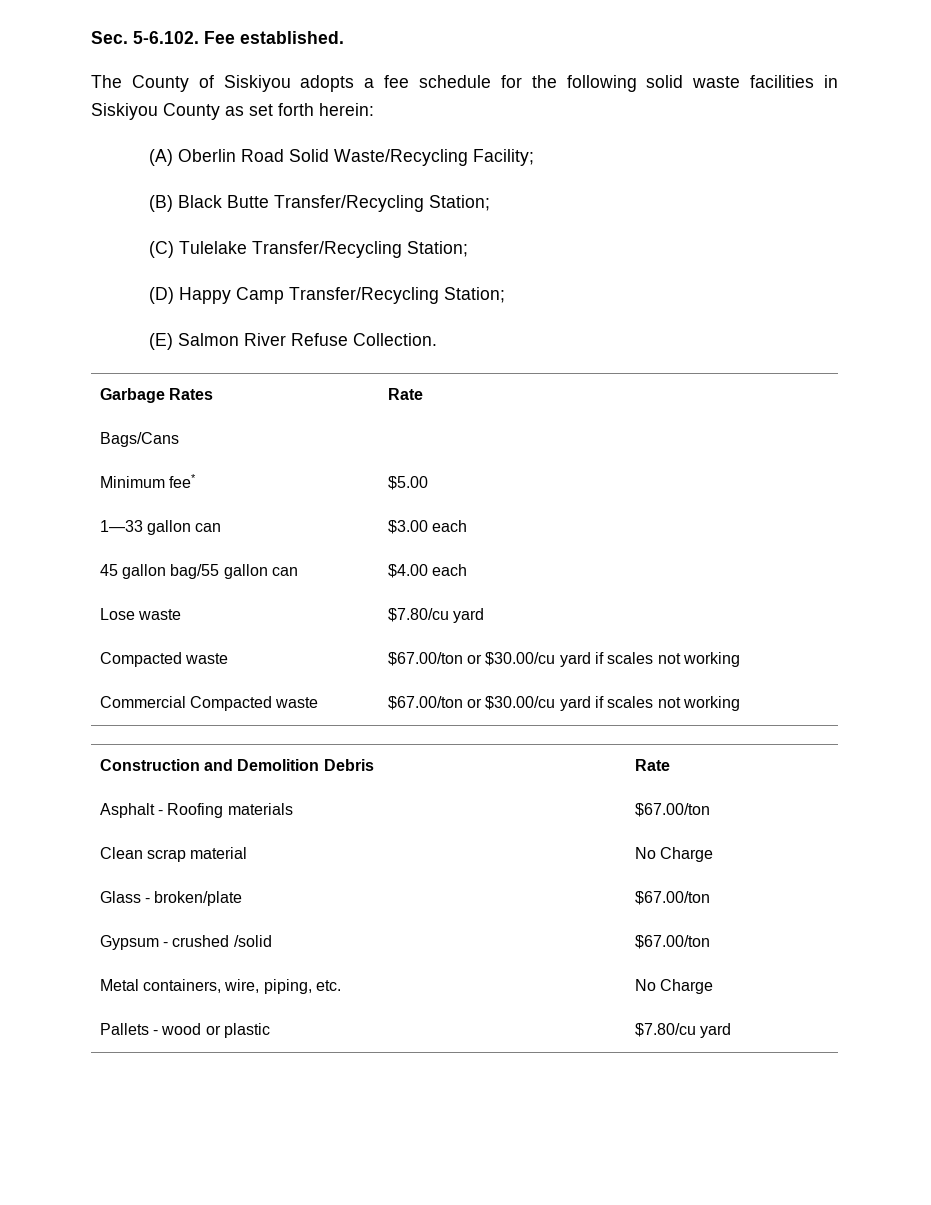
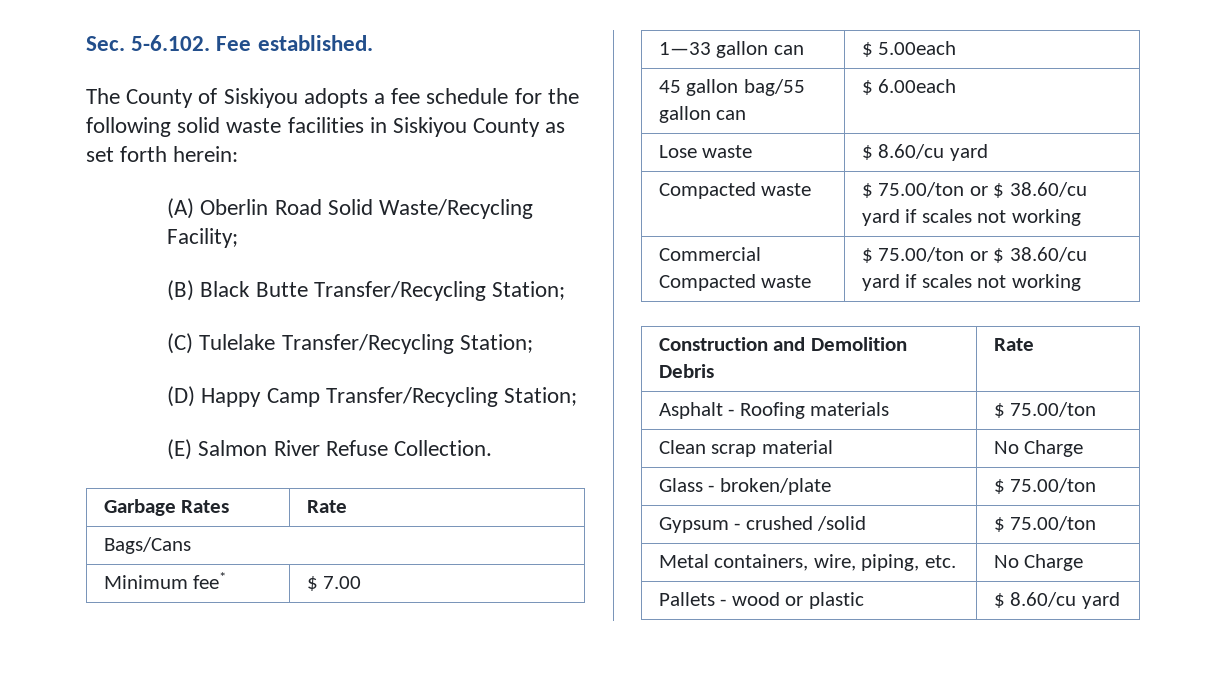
- Minimum fee* | $5.00
+ Minimum fee* | $ 7.00
- 1—33 gallon can | $3.00 each
+ 1—33 gallon can | $ 5.00each
- 45 gallon bag/55 gallon can | $4.00 each
+ 45 gallon bag/55 gallon can | $ 6.00each
- Lose waste | $7.80/cu yard
- Compacted waste | $67.00/ton or $30.00/cu yard if scales not working
+ Lose waste | $ 8.60/cu yard
+ Compacted waste | $ 75.00/ton or $ 38.60/cu yard if scales not working
- Commercial Compacted waste | $67.00/ton or $30.00/cu yard if scales not working
+ Commercial Compacted waste | $ 75.00/ton or $ 38.60/cu yard if scales not working
- Asphalt - Roofing materials | $67.00/ton
+ Asphalt - Roofing materials | $ 75.00/ton
- Glass - broken/plate | $67.00/ton
+ Glass - broken/plate | $ 75.00/ton
- Gypsum - crushed /solid | $67.00/ton
+ Gypsum - crushed /solid | $ 75.00/ton
- Pallets - wood or plastic | $7.80/cu yard
+ Pallets - wood or plastic | $ 8.60/cu yard

